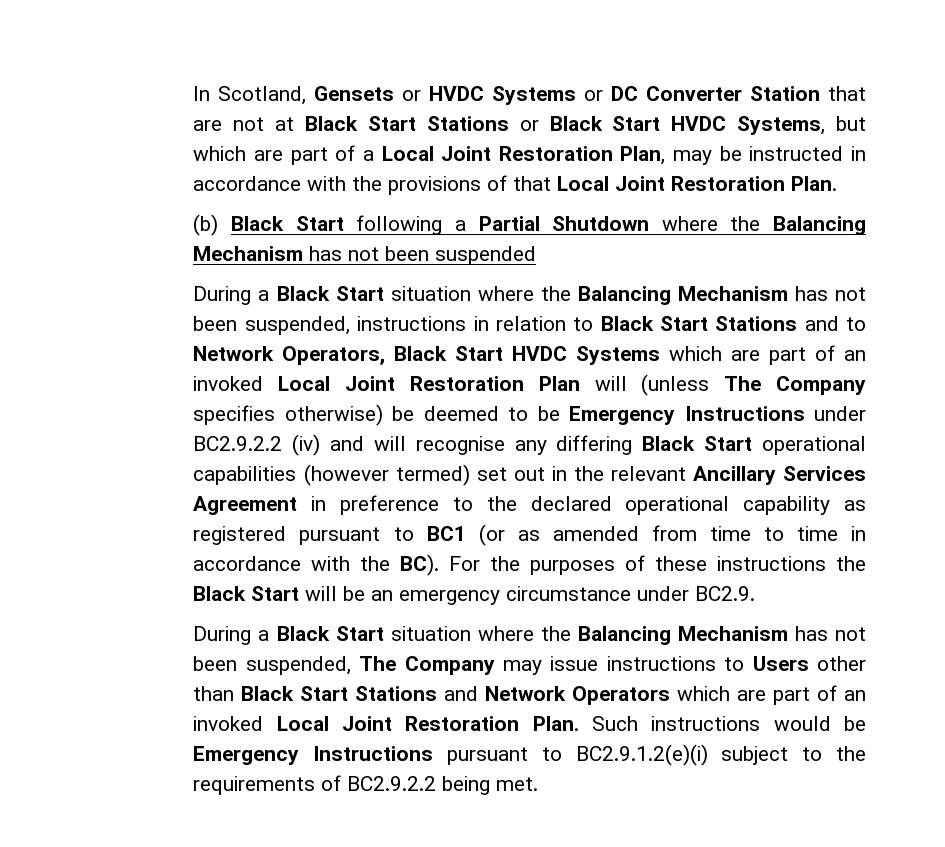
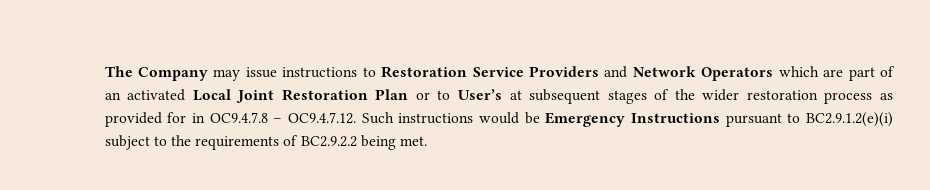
- In Scotland, Gensets or HVDC Systems or DC Converter Station that are not at Black Start Stations or Black Start HVDC Systems, but which are part of a Local Joint Restoration Plan, may be instructed in accordance with the provisions of that Local Joint Restoration Plan.
- (b) Black Start following a Partial Shutdown where the Balancing Mechanism has not been suspended
- During a Black Start situation where the Balancing Mechanism has not been suspended, instructions in relation to Black Start Stations and to Network Operators, Black Start HVDC Systems which are part of an invoked Local Joint Restoration Plan will (unless The Company specifies otherwise) be deemed to be Emergency Instructions under BC2.9.2.2 (iv) and will recognise any differing Black Start operational capabilities (however termed) set out in the relevant Ancillary Services Agreement in preference to the declared operational capability as registered pursuant to BC1 (or as amended from time to time in accordance with the BC). For the purposes of these instructions the Black Start will be an emergency circumstance under BC2.9.
- During a Black Start situation where the Balancing Mechanism has not been suspended, The Company may issue instructions to Users other than Black Start Stations and Network Operators which are part of an invoked Local Joint Restoration Plan. Such instructions would be Emergency Instructions pursuant to BC2.9.1.2(e)(i) subject to the requirements of BC2.9.2.2 being met.
+ The Company may issue instructions to Restoration Service Providers and Network Operators which are part of an activated Local Joint Restoration Plan or to User’s at subsequent stages of the wider restoration process as provided for in OC9.4.7.8 – OC9.4.7.12. Such instructions would be Emergency Instructions pursuant to BC2.9.1.2(e)(i) subject to the requirements of BC2.9.2.2 being met.

